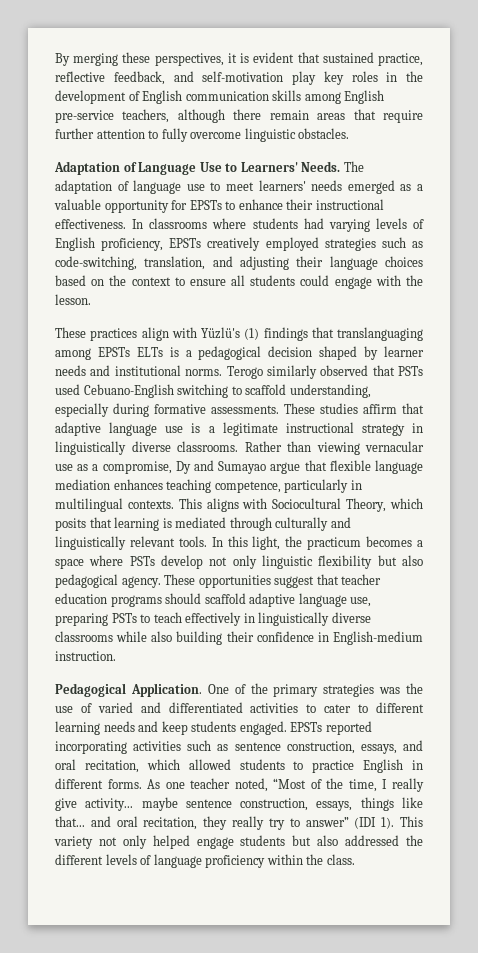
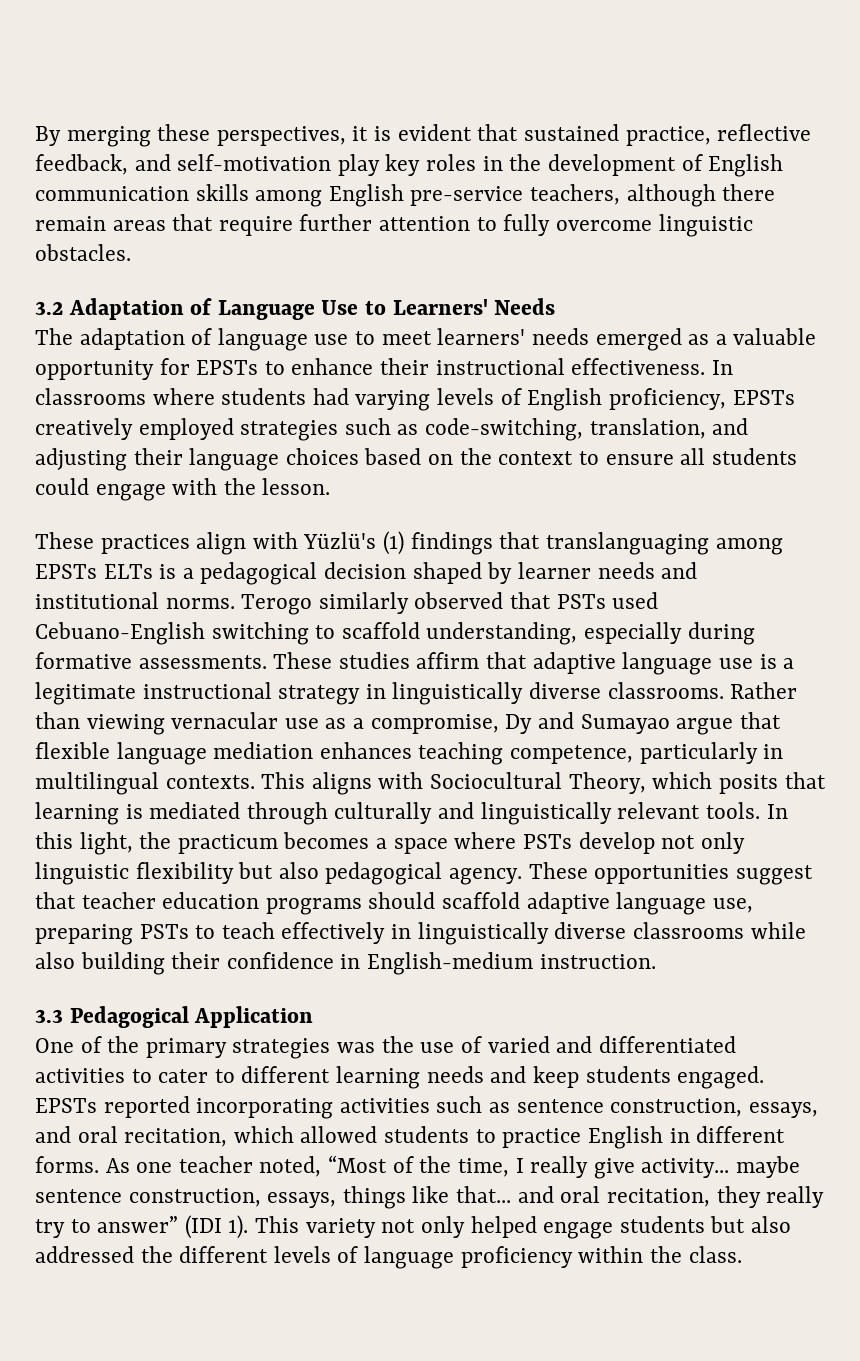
- Adaptation of Language Use to Learners' Needs. The adaptation of language use to meet learners' needs emerged as a valuable opportunity for EPSTs to enhance their instructional effectiveness.
+ 3.2 Adaptation of Language Use to Learners' Needs
+ The adaptation of language use to meet learners' needs emerged as a valuable opportunity for EPSTs to enhance their instructional effectiveness.
- Pedagogical Application. One of the primary strategies was the use of varied and differentiated activities to cater to different learning needs and keep students engaged.
+ 3.3 Pedagogical Application
+ One of the primary strategies was the use of varied and differentiated activities to cater to different learning needs and keep students engaged.

